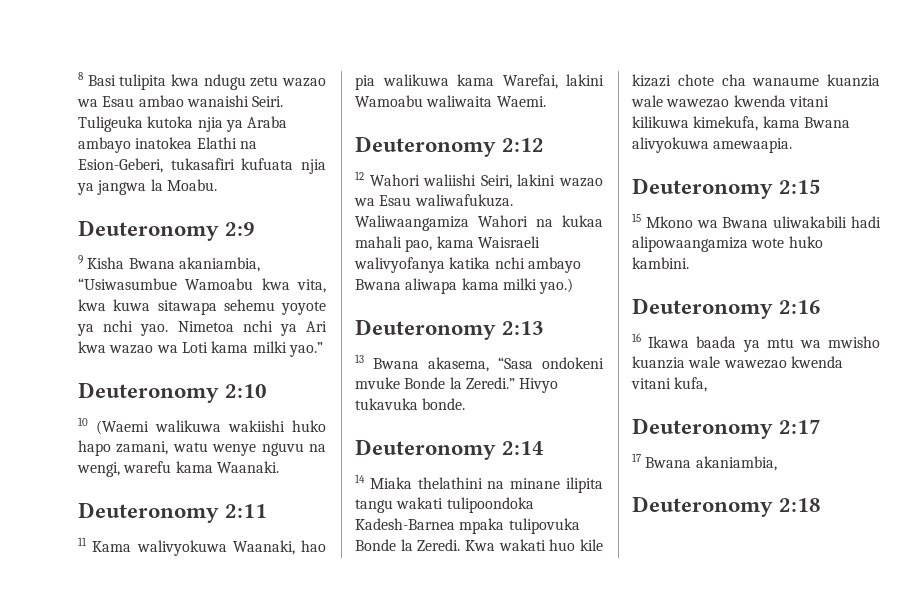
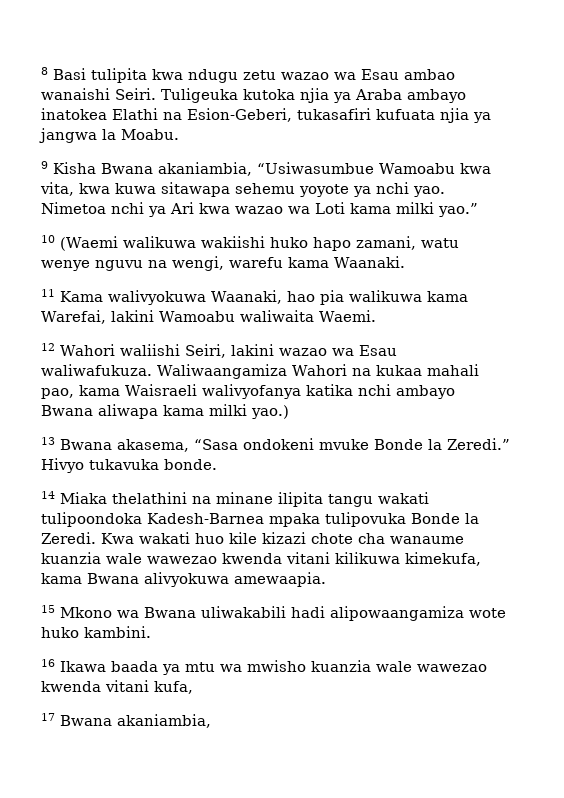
- Deuteronomy 2:9
- Deuteronomy 2:10
- Deuteronomy 2:11
- Deuteronomy 2:12
- Deuteronomy 2:13
- Deuteronomy 2:14
- Deuteronomy 2:15
- Deuteronomy 2:16
- Deuteronomy 2:17
- Deuteronomy 2:18

